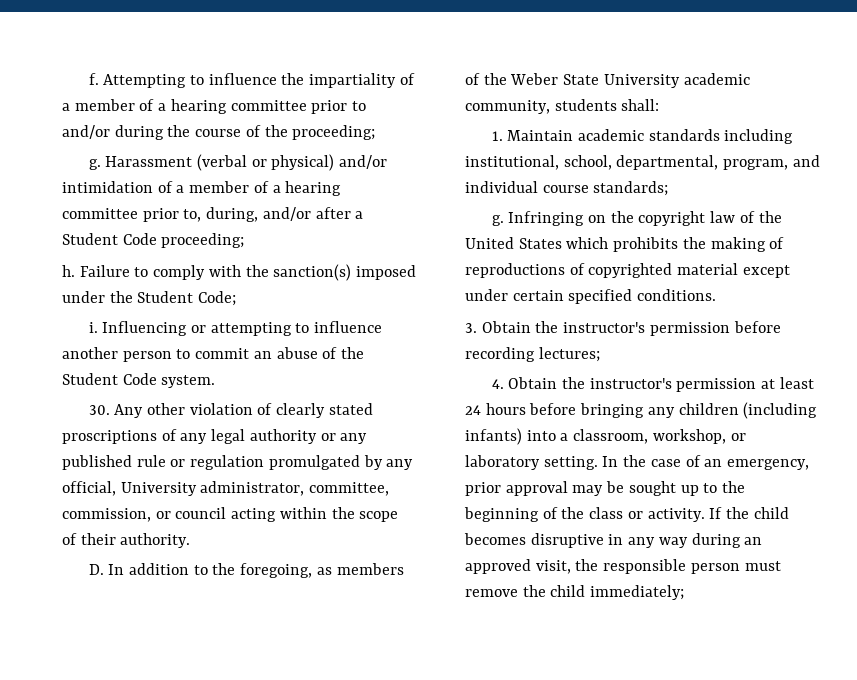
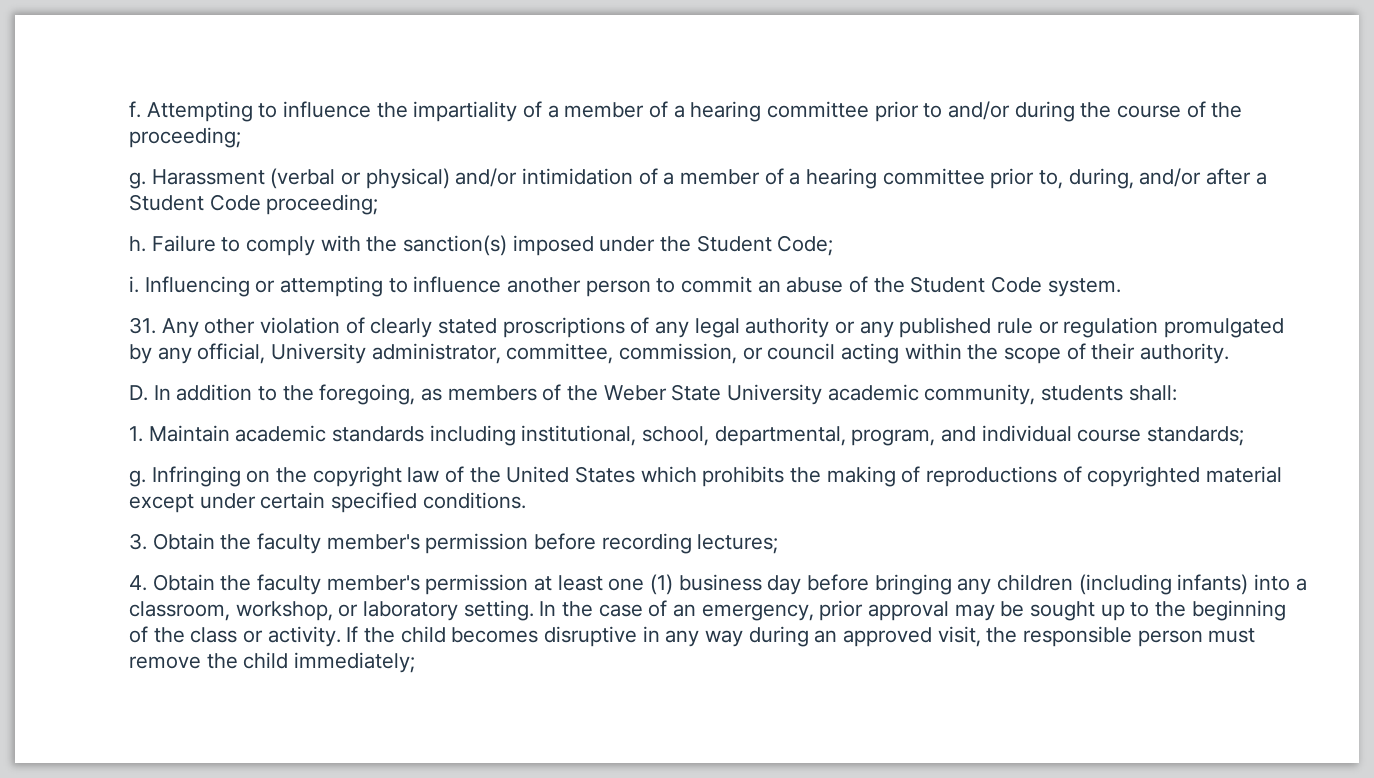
- 30. Any other violation of clearly stated proscriptions of any legal authority or any published rule or regulation promulgated by any official, University administrator, committee, commission, or council acting within the scope of their authority.
+ 31. Any other violation of clearly stated proscriptions of any legal authority or any published rule or regulation promulgated by any official, University administrator, committee, commission, or council acting within the scope of their authority.
- 3. Obtain the instructor's permission before recording lectures;
+ 3. Obtain the faculty member's permission before recording lectures;
- 4. Obtain the instructor's permission at least 24 hours before bringing any children (including infants) into a classroom, workshop, or laboratory setting.
+ 4. Obtain the faculty member's permission at least one (1) business day before bringing any children (including infants) into a classroom, workshop, or laboratory setting.

